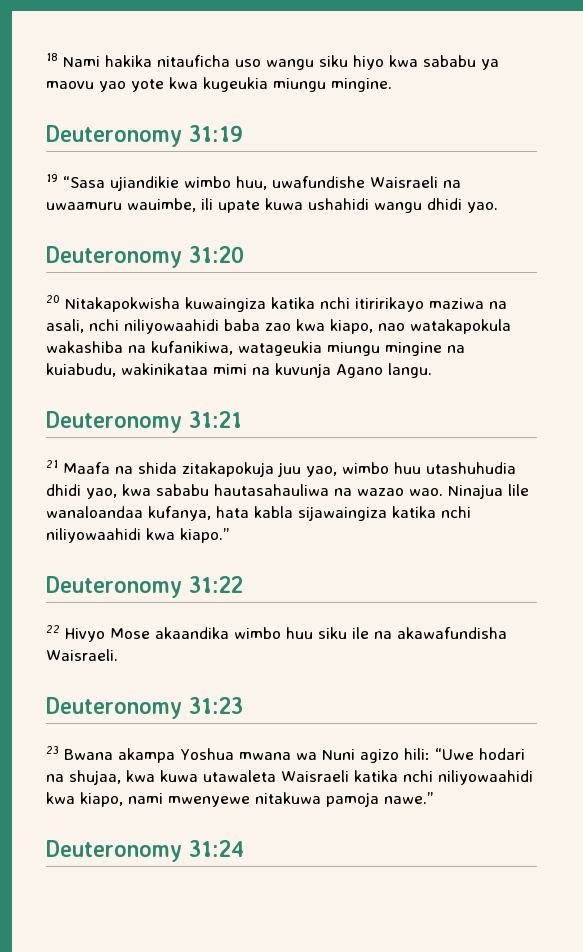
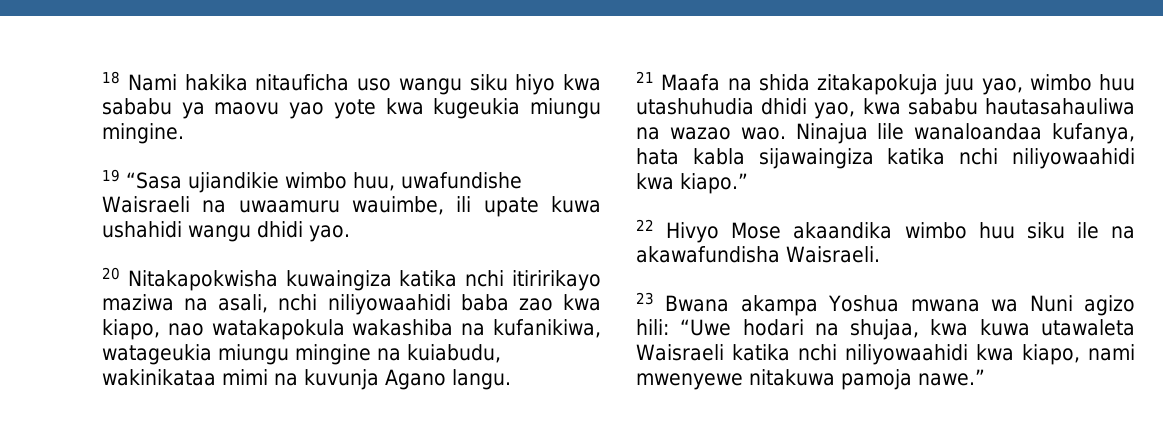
- Deuteronomy 31:19
- Deuteronomy 31:20
- Deuteronomy 31:21
- Deuteronomy 31:22
- Deuteronomy 31:23
- Deuteronomy 31:24

